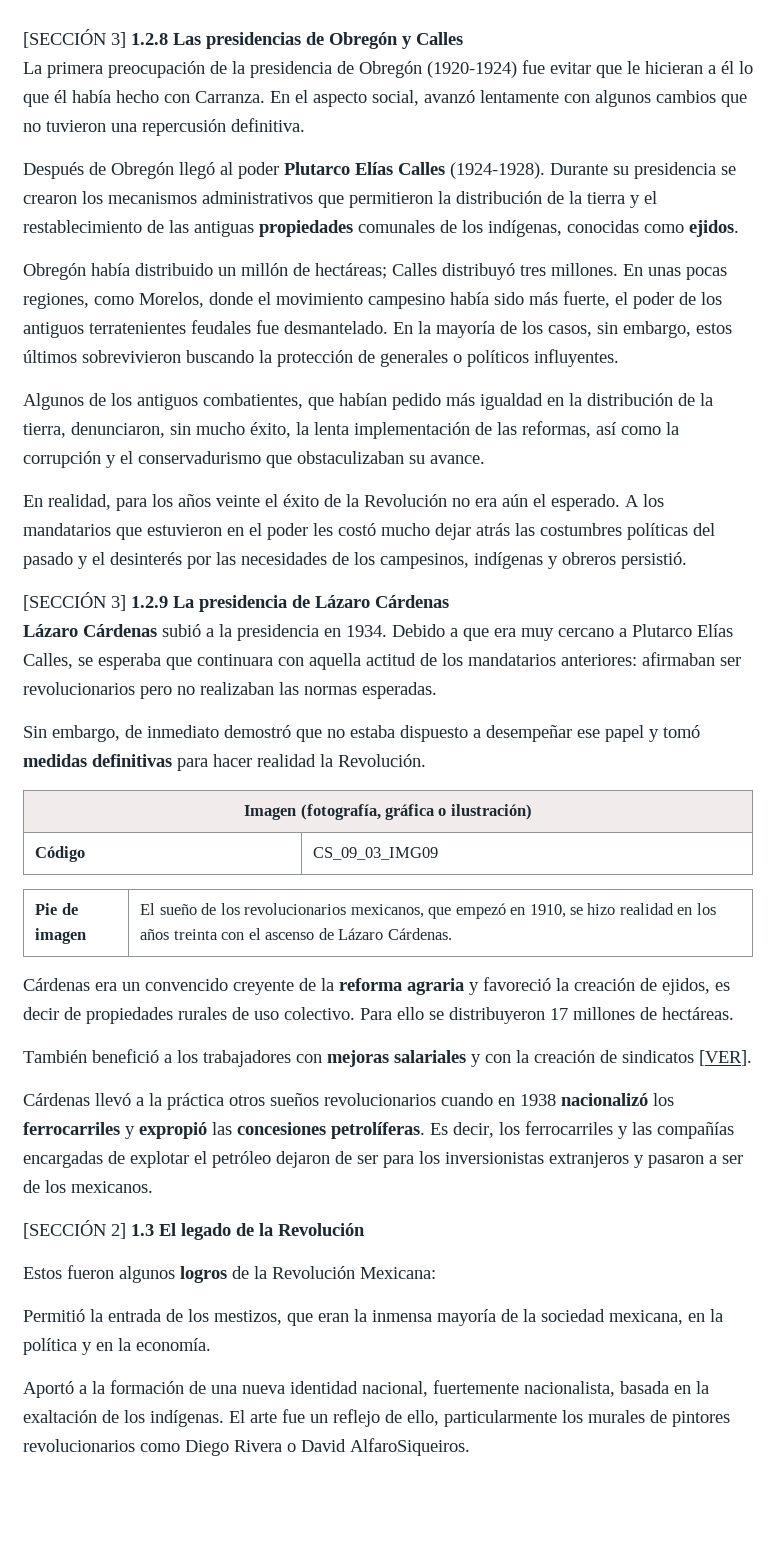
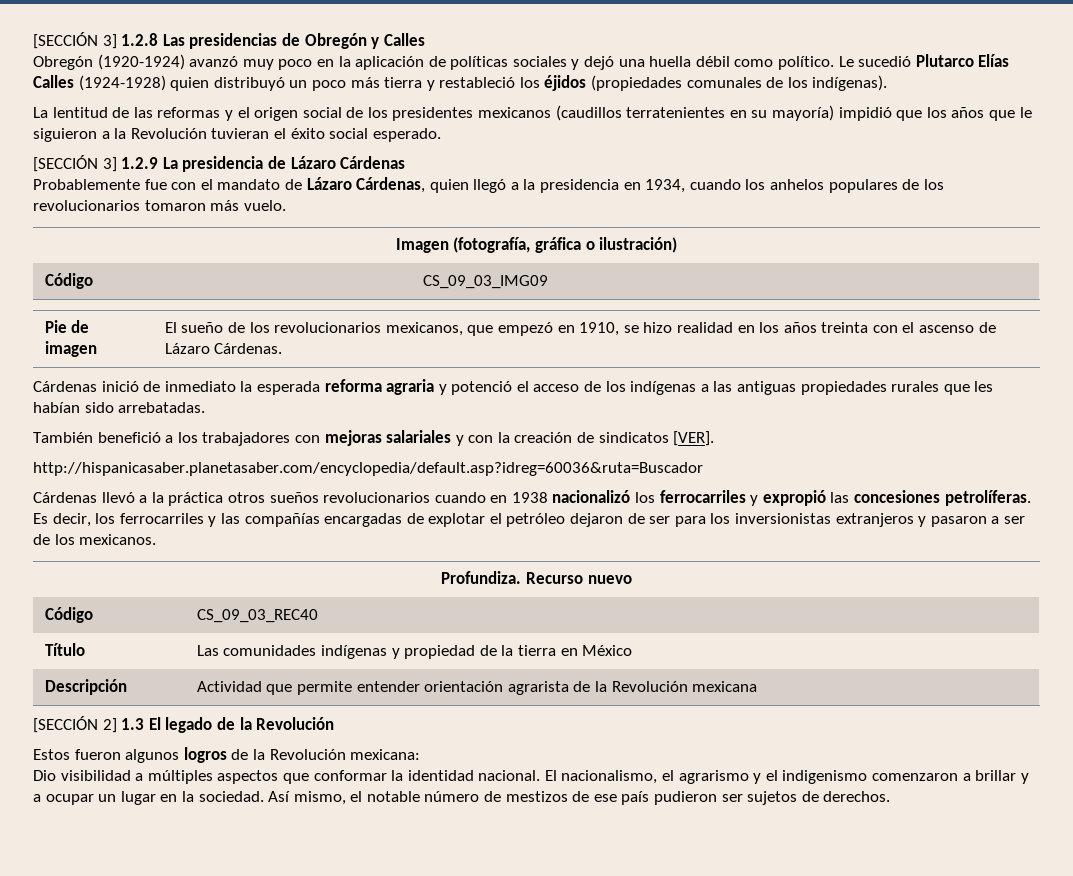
- La primera preocupación de la presidencia de Obregón (1920-1924) fue evitar que le hicieran a él lo que él había hecho con Carranza. En el aspecto social, avanzó lentamente con algunos cambios que no tuvieron una repercusión definitiva.
- Después de Obregón llegó al poder Plutarco Elías Calles (1924-1928). Durante su presidencia se crearon los mecanismos administrativos que permitieron la distribución de la tierra y el restablecimiento de las antiguas propiedades comunales de los indígenas, conocidas como ejidos.
- Obregón había distribuido un millón de hectáreas; Calles distribuyó tres millones. En unas pocas regiones, como Morelos, donde el movimiento campesino había sido más fuerte, el poder de los antiguos terratenientes feudales fue desmantelado. En la mayoría de los casos, sin embargo, estos últimos sobrevivieron buscando la protección de generales o políticos influyentes.
- Algunos de los antiguos combatientes, que habían pedido más igualdad en la distribución de la tierra, denunciaron, sin mucho éxito, la lenta implementación de las reformas, así como la corrupción y el conservadurismo que obstaculizaban su avance.
- En realidad, para los años veinte el éxito de la Revolución no era aún el esperado. A los mandatarios que estuvieron en el poder les costó mucho dejar atrás las costumbres políticas del pasado y el desinterés por las necesidades de los campesinos, indígenas y obreros persistió.
+ Obregón (1920-1924) avanzó muy poco en la aplicación de políticas sociales y dejó una huella débil como político. Le sucedió Plutarco Elías Calles (1924-1928) quien distribuyó un poco más tierra y restableció los éjidos (propiedades comunales de los indígenas).
+ La lentitud de las reformas y el origen social de los presidentes mexicanos (caudillos terratenientes en su mayoría) impidió que los años que le siguieron a la Revolución tuvieran el éxito social esperado.
- Lázaro Cárdenas subió a la presidencia en 1934. Debido a que era muy cercano a Plutarco Elías Calles, se esperaba que continuara con aquella actitud de los mandatarios anteriores: afirmaban ser revolucionarios pero no realizaban las normas esperadas.
- Sin embargo, de inmediato demostró que no estaba dispuesto a desempeñar ese papel y tomó medidas definitivas para hacer realidad la Revolución.
+ Probablemente fue con el mandato de Lázaro Cárdenas, quien llegó a la presidencia en 1934, cuando los anhelos populares de los revolucionarios tomaron más vuelo.
- Cárdenas era un convencido creyente de la reforma agraria y favoreció la creación de ejidos, es decir de propiedades rurales de uso colectivo. Para ello se distribuyeron 17 millones de hectáreas.
+ Cárdenas inició de inmediato la esperada reforma agraria y potenció el acceso de los indígenas a las antiguas propiedades rurales que les habían sido arrebatadas.
+ http://hispanicasaber.planetasaber.com/encyclopedia/default.asp?idreg=60036&ruta=Buscador
+ Profundiza. Recurso nuevo
+ Código | CS_09_03_REC40
+ Título | Las comunidades indígenas y propiedad de la tierra en México
+ Descripción | Actividad que permite entender orientación agrarista de la Revolución mexicana
- Estos fueron algunos logros de la Revolución Mexicana:
- Permitió la entrada de los mestizos, que eran la inmensa mayoría de la sociedad mexicana, en la política y en la economía.
- Aportó a la formación de una nueva identidad nacional, fuertemente nacionalista, basada en la exaltación de los indígenas. El arte fue un reflejo de ello, particularmente los murales de pintores revolucionarios como Diego Rivera o David AlfaroSiqueiros.
+ Estos fueron algunos logros de la Revolución mexicana:
+ Dio visibilidad a múltiples aspectos que conformar la identidad nacional. El nacionalismo, el agrarismo y el indigenismo comenzaron a brillar y a ocupar un lugar en la sociedad. Así mismo, el notable número de mestizos de ese país pudieron ser sujetos de derechos.

